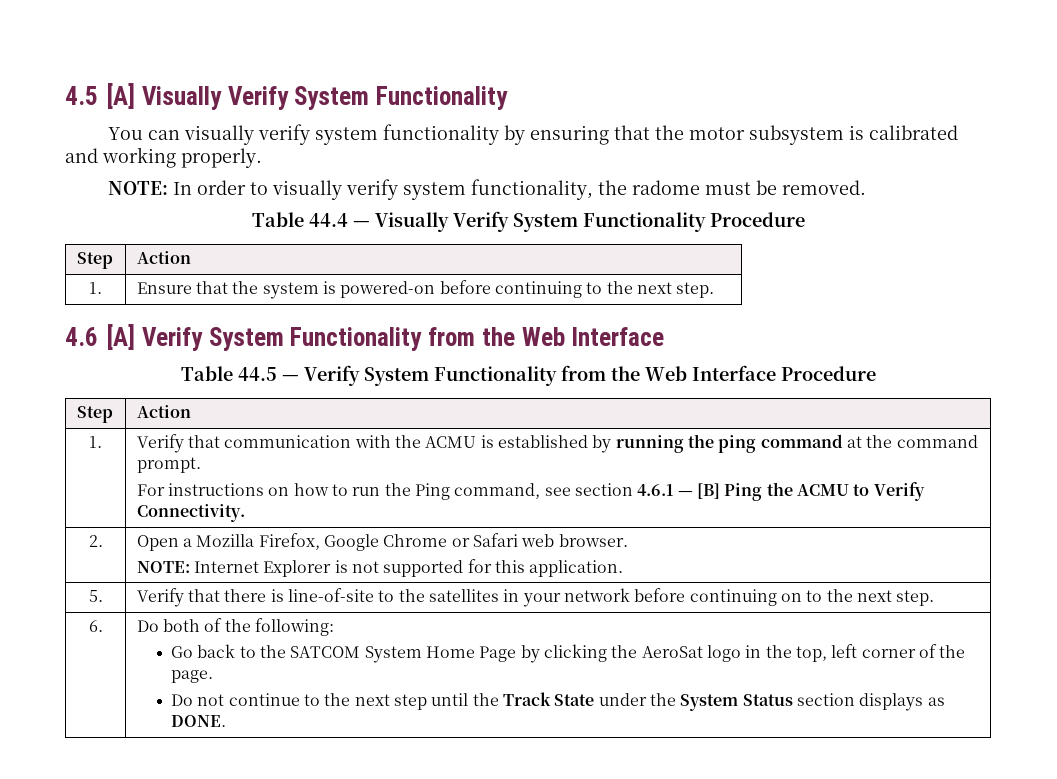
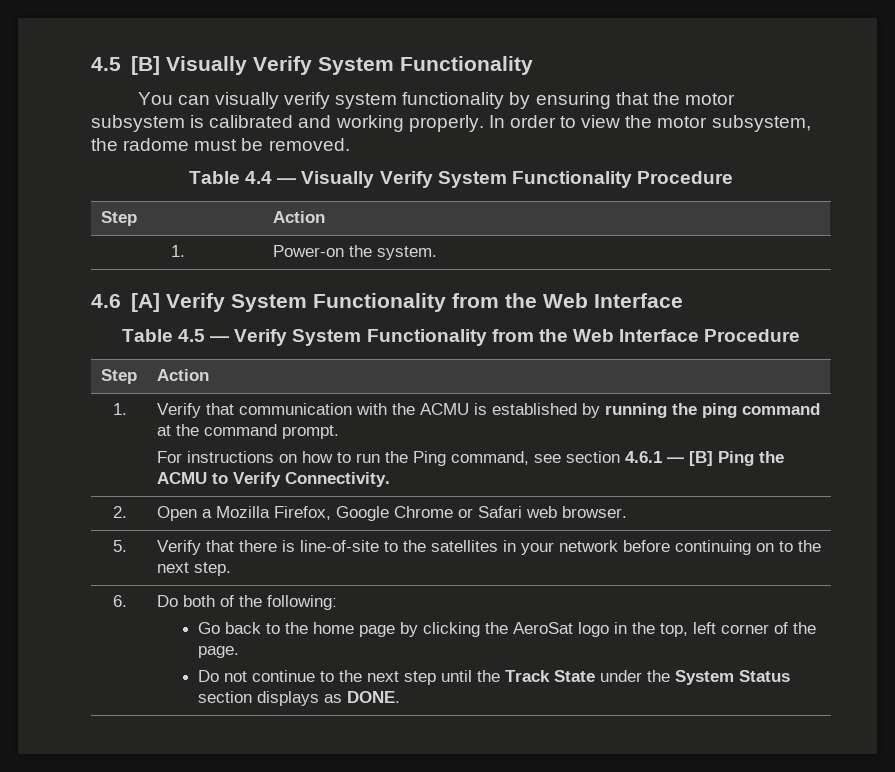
- 4.5 [A] Visually Verify System Functionality
+ 4.5 [B] Visually Verify System Functionality
- You can visually verify system functionality by ensuring that the motor subsystem is calibrated and working properly.
- NOTE: In order to visually verify system functionality, the radome must be removed.
+ You can visually verify system functionality by ensuring that the motor subsystem is calibrated and working properly. In order to view the motor subsystem, the radome must be removed.
- Table 44.4 — Visually Verify System Functionality Procedure
+ Table 4.4 — Visually Verify System Functionality Procedure
- 1. | Ensure that the system is powered-on before continuing to the next step.
+ 1. | Power-on the system.
- Table 44.5 — Verify System Functionality from the Web Interface Procedure
+ Table 4.5 — Verify System Functionality from the Web Interface Procedure
  2. | Open a Mozilla Firefox, Google Chrome or Safari web browser.
- NOTE: Internet Explorer is not supported for this application.
- Go back to the SATCOM System Home Page by clicking the AeroSat logo in the top, left corner of the page.
+ Go back to the home page by clicking the AeroSat logo in the top, left corner of the page.

